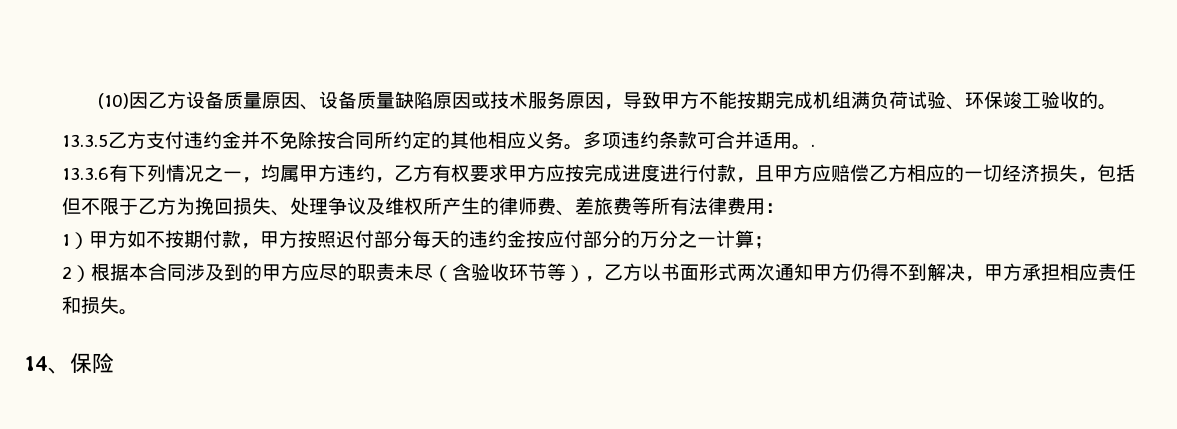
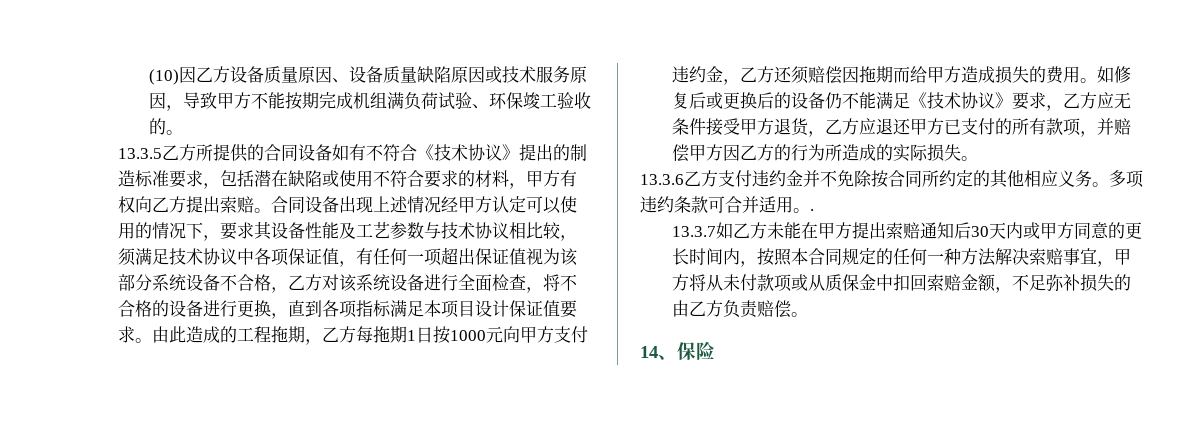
- 13.3.5乙方支付违约金并不免除按合同所约定的其他相应义务。
+ 13.3.5乙方所提供的合同设备如有不符合《技术协议》提出的制造标准要求，包括潜在缺陷或使用不符合要求的材料，甲方有权向乙方提出索赔。合同设备出现上述情况经甲方认定可以使用的情况下，要求其设备性能及工艺参数与技术协议相比较，须满足技术协议中各项保证值，有任何一项超出保证值视为该部分系统设备不合格，乙方对该系统设备进行全面检查，将不合格的设备进行更换，直到各项指标满足本项目设计保证值要求。由此造成的工程拖期，乙方每拖期1日按1000元向甲方支付违约金，乙方还须赔偿因拖期而给甲方造成损失的费用。如修复后或更换后的设备仍不能满足《技术协议》要求，乙方应无条件接受甲方退货，乙方应退还甲方已支付的所有款项，并赔偿甲方因乙方的行为所造成的实际损失。
+ 13.3.6乙方支付违约金并不免除按合同所约定的其他相应义务。
- 13.3.6有下列情况之一，均属甲方违约，乙方有权要求甲方应按完成进度进行付款，且甲方应赔偿乙方相应的一切经济损失，包括但不限于乙方为挽回损失、处理争议及维权所产生的律师费、差旅费等所有法律费用：
- 1）甲方如不按期付款，甲方按照迟付部分每天的违约金按应付部分的万分之一计算；
- 2）根据本合同涉及到的甲方应尽的职责未尽（含验收环节等），乙方以书面形式两次通知甲方仍得不到解决，甲方承担相应责任和损失。
+ 13.3.7如乙方未能在甲方提出索赔通知后30天内或甲方同意的更长时间内，按照本合同规定的任何一种方法解决索赔事宜，甲方将从未付款项或从质保金中扣回索赔金额，不足弥补损失的由乙方负责赔偿。

